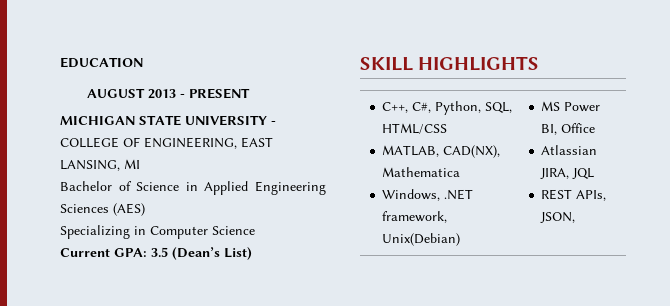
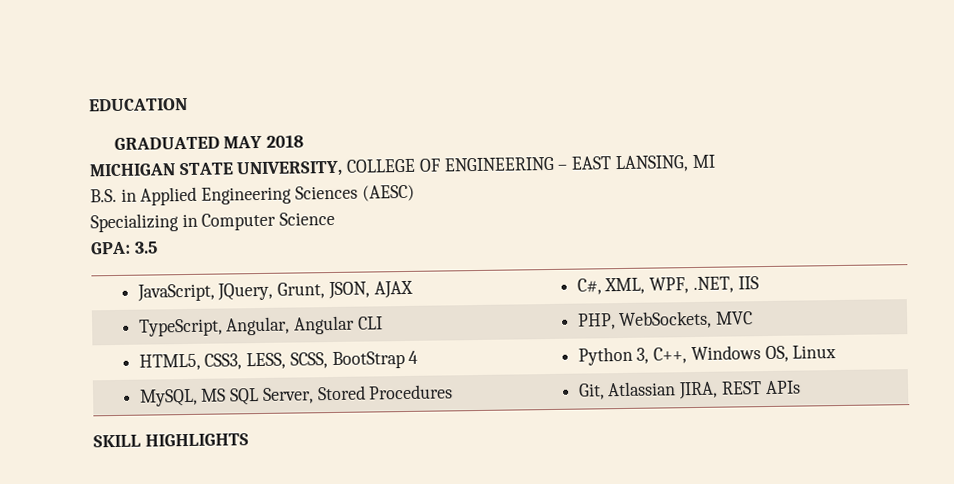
- AUGUST 2013 - PRESENT
- MICHIGAN STATE UNIVERSITY - COLLEGE OF ENGINEERING, EAST LANSING, MI
+ GRADUATED MAY 2018
+ MICHIGAN STATE UNIVERSITY, COLLEGE OF ENGINEERING – EAST LANSING, MI
- Bachelor of Science in Applied Engineering Sciences (AES)
+ B.S. in Applied Engineering Sciences (AESC)
- Current GPA: 3.5 (Dean’s List)
+ GPA: 3.5
+ JavaScript, JQuery, Grunt, JSON, AJAX | C#, XML, WPF, .NET, IIS
+ TypeScript, Angular, Angular CLI | PHP, WebSockets, MVC
+ HTML5, CSS3, LESS, SCSS, BootStrap 4 | Python 3, C++, Windows OS, Linux
+ MySQL, MS SQL Server, Stored Procedures | Git, Atlassian JIRA, REST APIs
  SKILL HIGHLIGHTS
- C++, C#, Python, SQL, HTML/CSS
- MATLAB, CAD(NX), Mathematica
- Windows, .NET framework, Unix(Debian) | MS Power BI, Office
- Atlassian JIRA, JQL
- REST APIs, JSON,

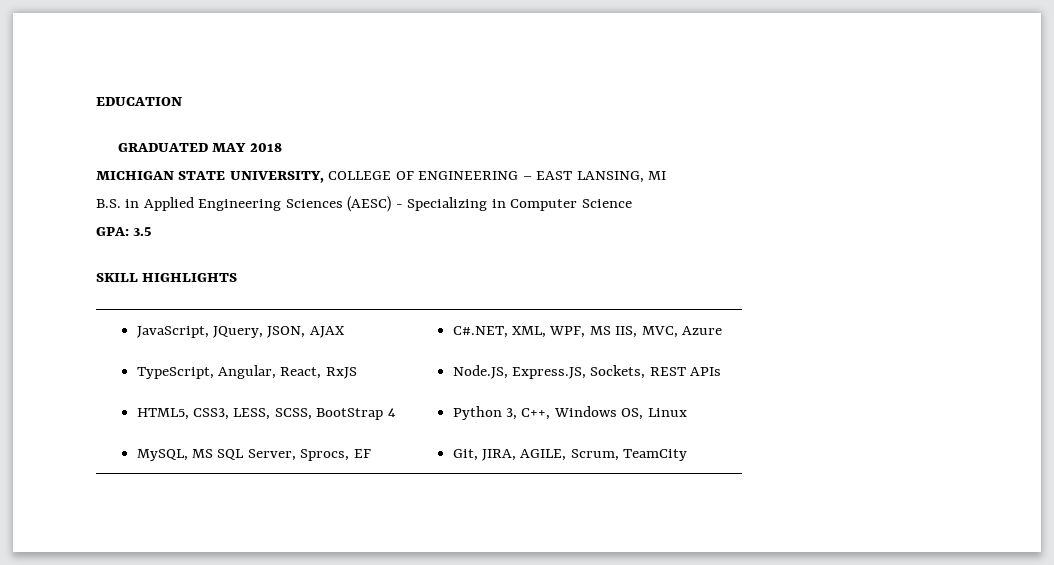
- B.S. in Applied Engineering Sciences (AESC)
- Specializing in Computer Science
+ B.S. in Applied Engineering Sciences (AESC) - Specializing in Computer Science
+ SKILL HIGHLIGHTS
- JavaScript, JQuery, Grunt, JSON, AJAX | C#, XML, WPF, .NET, IIS
- TypeScript, Angular, Angular CLI | PHP, WebSockets, MVC
+ JavaScript, JQuery, JSON, AJAX | C#.NET, XML, WPF, MS IIS, MVC, Azure
+ TypeScript, Angular, React, RxJS | Node.JS, Express.JS, Sockets, REST APIs
- MySQL, MS SQL Server, Stored Procedures | Git, Atlassian JIRA, REST APIs
- SKILL HIGHLIGHTS
+ MySQL, MS SQL Server, Sprocs, EF | Git, JIRA, AGILE, Scrum, TeamCity

